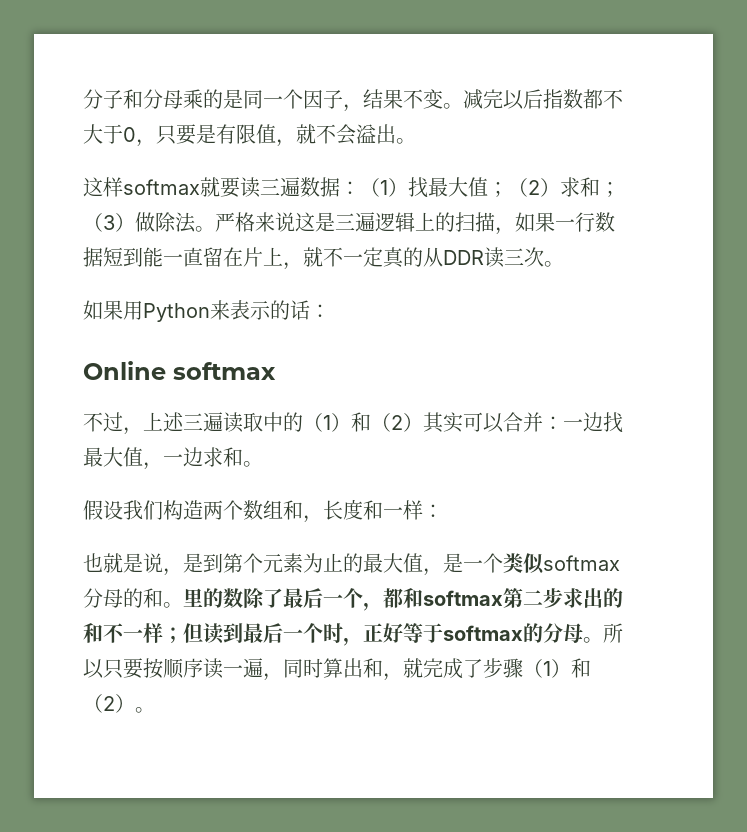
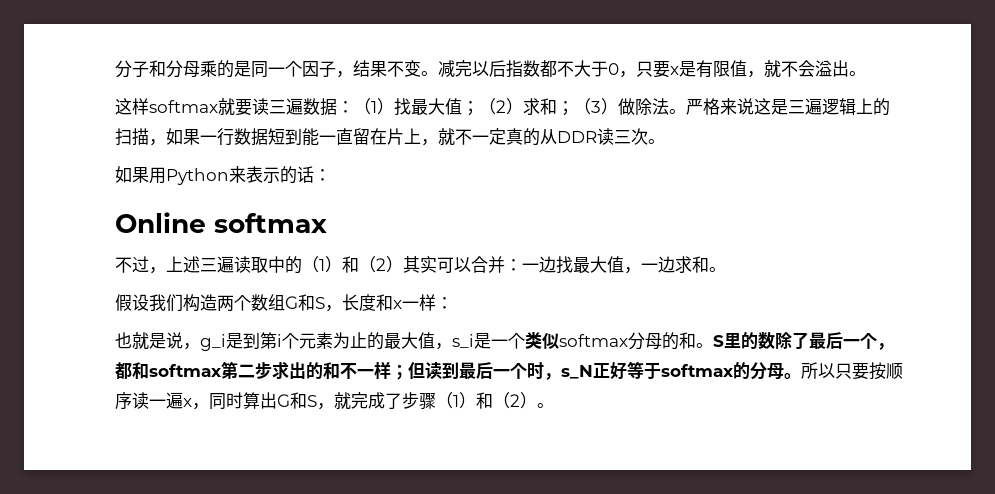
- 减完以后指数都不大于0，只要是有限值，就不会溢出。
+ 减完以后指数都不大于0，只要x是有限值，就不会溢出。
- 假设我们构造两个数组和，长度和一样：
+ 假设我们构造两个数组G和S，长度和x一样：
- 也就是说，是到第个元素为止的最大值，是一个类似softmax分母的和。
+ 也就是说，g_i是到第i个元素为止的最大值，s_i是一个类似softmax分母的和。
- 里的数除了最后一个，都和softmax第二步求出的和不一样；但读到最后一个时，正好等于softmax的分母。
+ S里的数除了最后一个，都和softmax第二步求出的和不一样；但读到最后一个时，s_N正好等于softmax的分母。
- 所以只要按顺序读一遍，同时算出和，就完成了步骤（1）和（2）。
+ 所以只要按顺序读一遍x，同时算出G和S，就完成了步骤（1）和（2）。

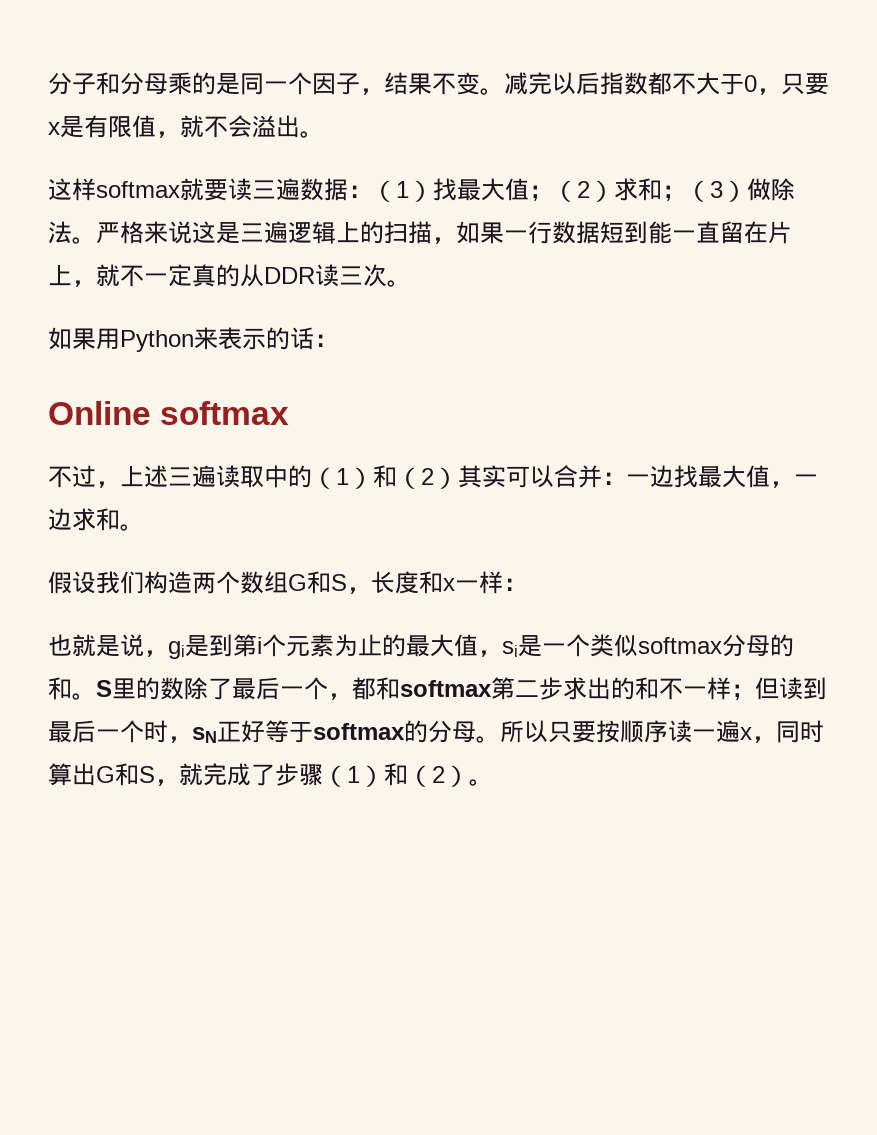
- 也就是说，g_i是到第i个元素为止的最大值，s_i是一个类似softmax分母的和。
+ 也就是说，gi是到第i个元素为止的最大值，si是一个类似softmax分母的和。
- S里的数除了最后一个，都和softmax第二步求出的和不一样；但读到最后一个时，s_N正好等于softmax的分母。
+ S里的数除了最后一个，都和softmax第二步求出的和不一样；但读到最后一个时，sN正好等于softmax的分母。

